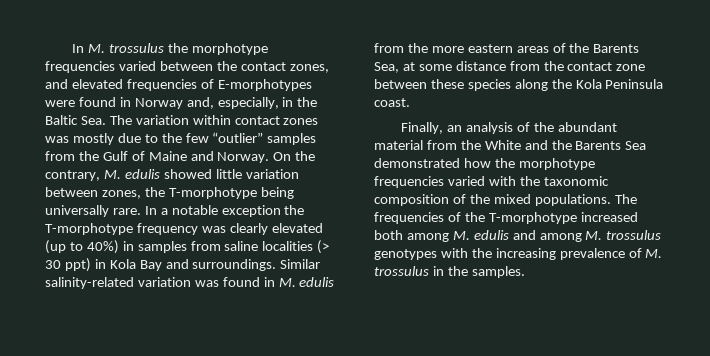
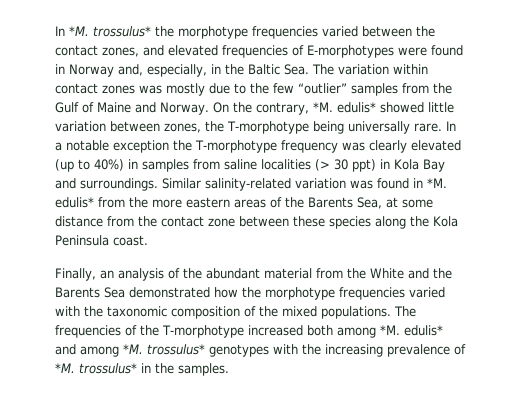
- In M. trossulus the morphotype frequencies varied between the contact zones, and elevated frequencies of E-morphotypes were found in Norway and, especially, in the Baltic Sea. The variation within contact zones was mostly due to the few “outlier” samples from the Gulf of Maine and Norway.
+ In *M. trossulus* the morphotype frequencies varied between the contact zones, and elevated frequencies of E-morphotypes were found in Norway and, especially, in the Baltic Sea. The variation within contact zones was mostly due to the few “outlier” samples from the Gulf of Maine and Norway.
- On the contrary, M. edulis showed little variation between zones, the T-morphotype being universally rare.
+ On the contrary, *M. edulis* showed little variation between zones, the T-morphotype being universally rare.
- Similar salinity-related variation was found in M. edulis from the more eastern areas of the Barents Sea, at some distance from the contact zone between these species along the Kola Peninsula coast.
+ Similar salinity-related variation was found in *M. edulis* from the more eastern areas of the Barents Sea, at some distance from the contact zone between these species along the Kola Peninsula coast.
- The frequencies of the T-morphotype increased both among M. edulis and among M. trossulus genotypes with the increasing prevalence of M. trossulus in the samples.
+ The frequencies of the T-morphotype increased both among *M. edulis* and among *M. trossulus* genotypes with the increasing prevalence of *M. trossulus* in the samples.

